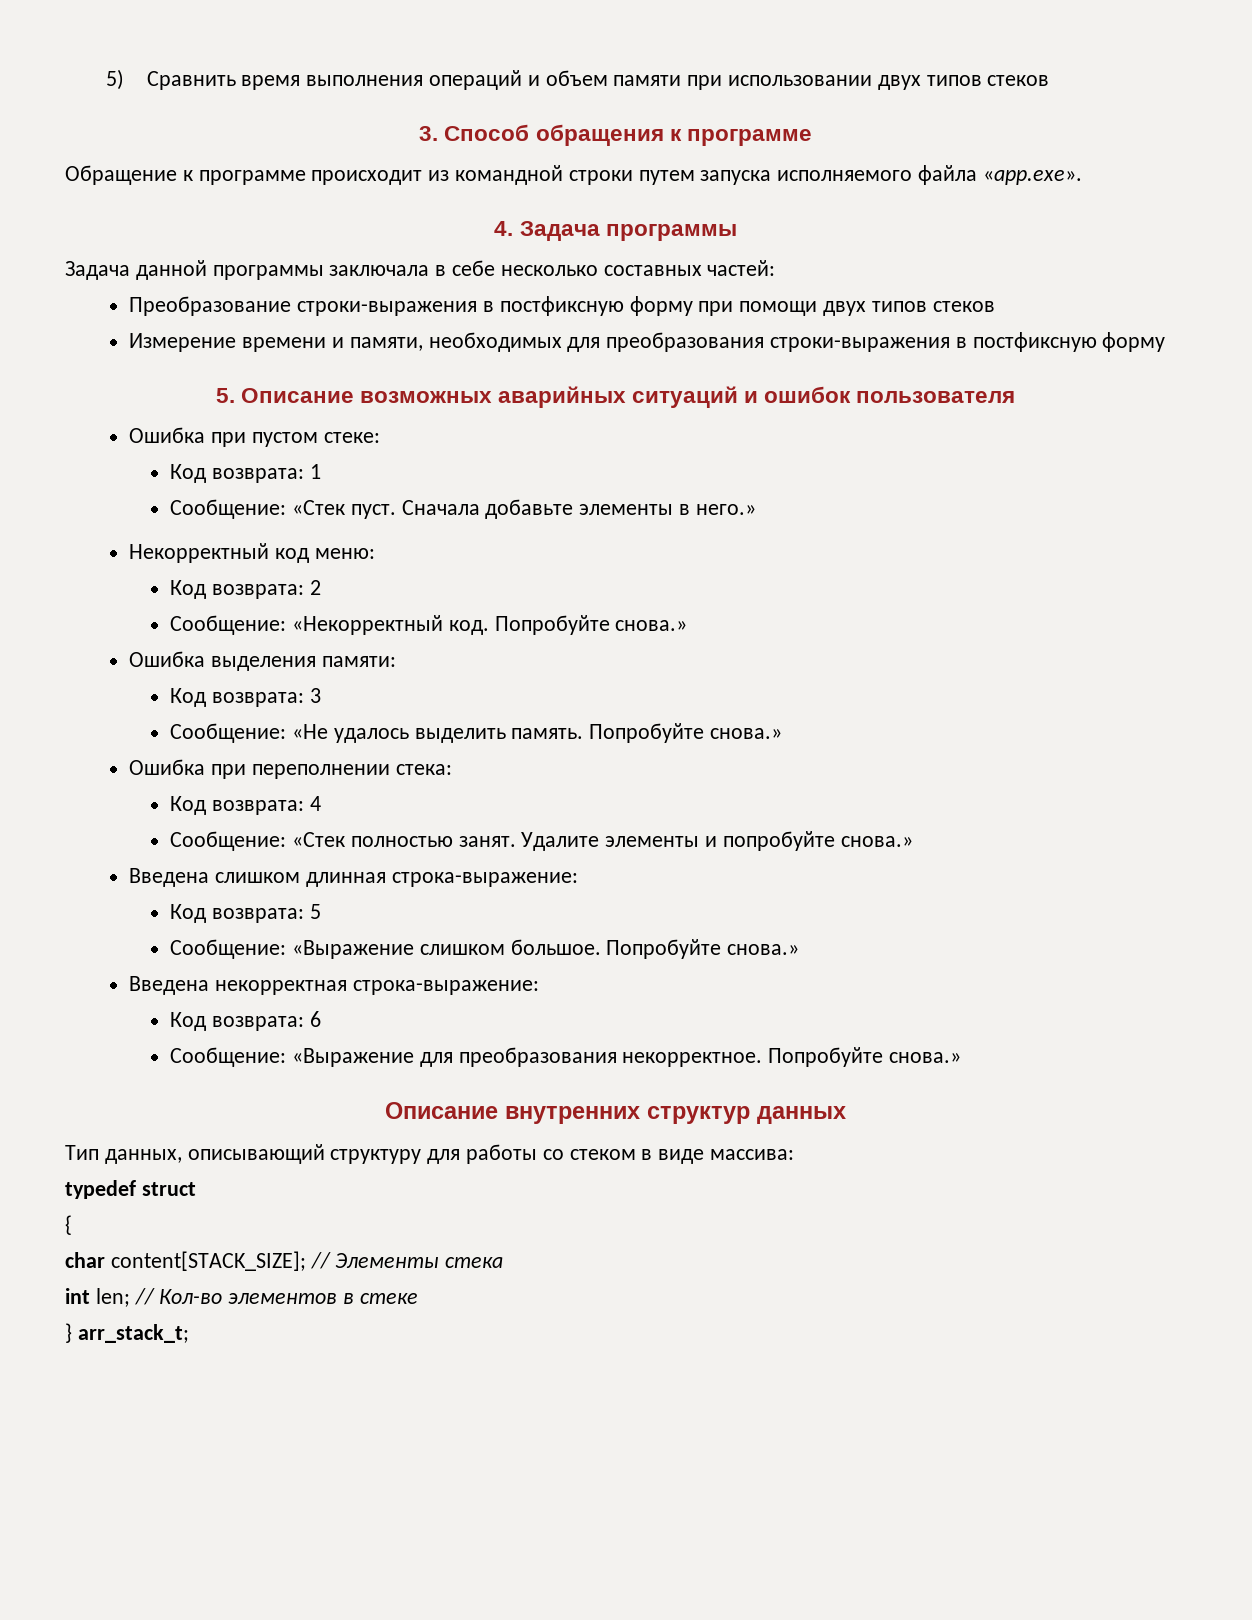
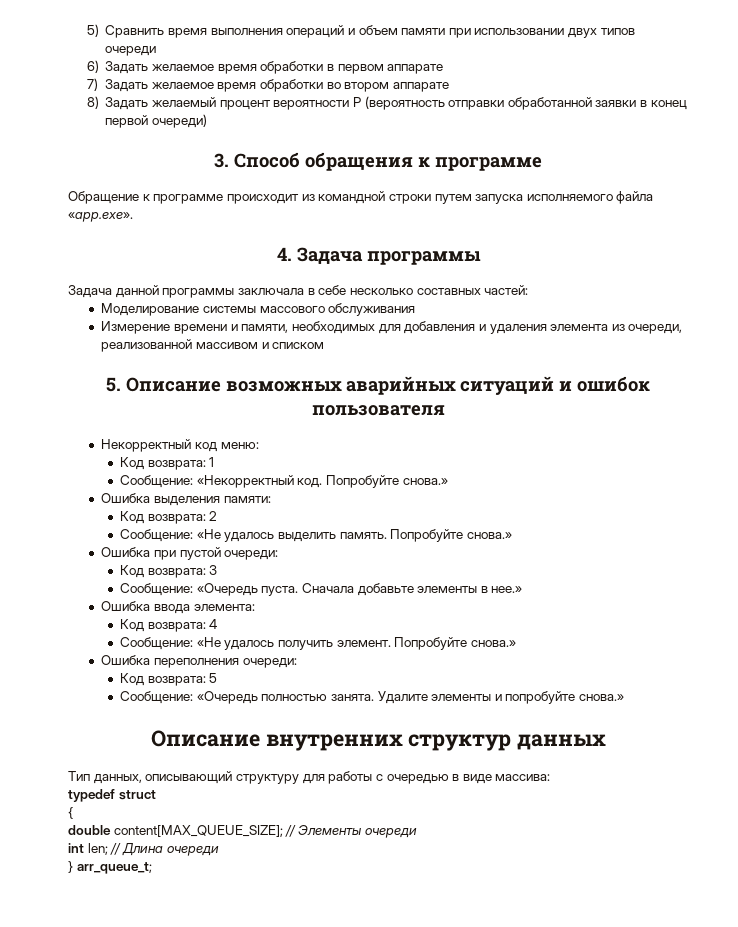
- 5) Сравнить время выполнения операций и объем памяти при использовании двух типов стеков
+ 5) Сравнить время выполнения операций и объем памяти при использовании двух типов очереди
+ 6) Задать желаемое время обработки в первом аппарате
+ 7) Задать желаемое время обработки во втором аппарате
+ 8) Задать желаемый процент вероятности P (вероятность отправки обработанной заявки в конец первой очереди)
- Преобразование строки-выражения в постфиксную форму при помощи двух типов стеков
+ Моделирование системы массового обслуживания
- Измерение времени и памяти, необходимых для преобразования строки-выражения в постфиксную форму
+ Измерение времени и памяти, необходимых для добавления и удаления элемента из очереди, реализованной массивом и списком
- Ошибка при пустом стеке:
- Код возврата: 1
- Сообщение: «Стек пуст. Сначала добавьте элементы в него.»
- Код возврата: 2
+ Код возврата: 1
- Код возврата: 3
+ Код возврата: 2
- Ошибка при переполнении стека:
+ Ошибка при пустой очереди:
+ Код возврата: 3
+ Сообщение: «Очередь пуста. Сначала добавьте элементы в нее.»
+ Ошибка ввода элемента:
  Код возврата: 4
- Сообщение: «Стек полностью занят. Удалите элементы и попробуйте снова.»
- Введена слишком длинная строка-выражение:
+ Сообщение: «Не удалось получить элемент. Попробуйте снова.»
+ Ошибка переполнения очереди:
  Код возврата: 5
- Сообщение: «Выражение слишком большое. Попробуйте снова.»
- Введена некорректная строка-выражение:
- Код возврата: 6
- Сообщение: «Выражение для преобразования некорректное. Попробуйте снова.»
+ Сообщение: «Очередь полностью занята. Удалите элементы и попробуйте снова.»
- Тип данных, описывающий структуру для работы со стеком в виде массива:
+ Тип данных, описывающий структуру для работы с очередью в виде массива:
- char content[STACK_SIZE]; // Элементы стека
+ double content[MAX_QUEUE_SIZE]; // Элементы очереди
- int len; // Кол-во элементов в стеке
+ int len; // Длина очереди
- } arr_stack_t;
+ } arr_queue_t;

